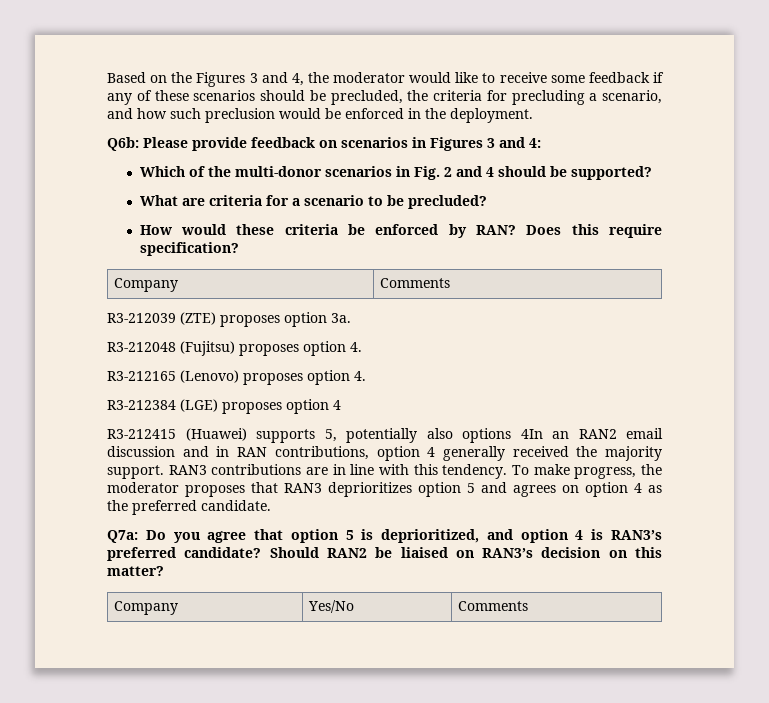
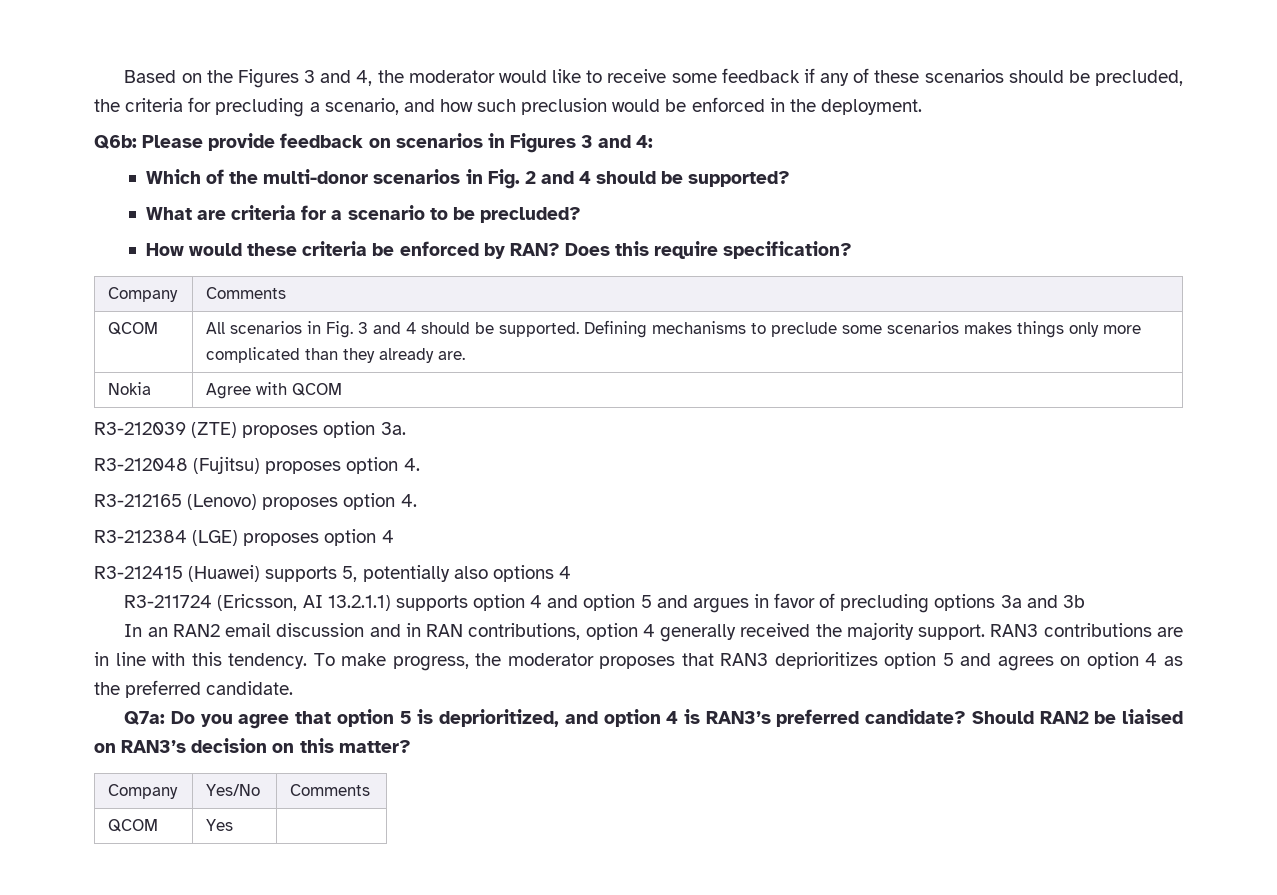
+ QCOM | All scenarios in Fig. 3 and 4 should be supported. Defining mechanisms to preclude some scenarios makes things only more complicated than they already are.
+ Nokia | Agree with QCOM
- R3-212415 (Huawei) supports 5, potentially also options 4In an RAN2 email discussion and in RAN contributions, option 4 generally received the majority support.
+ R3-212415 (Huawei) supports 5, potentially also options 4
+ R3-211724 (Ericsson, AI 13.2.1.1) supports option 4 and option 5 and argues in favor of precluding options 3a and 3b
+ In an RAN2 email discussion and in RAN contributions, option 4 generally received the majority support.
+ QCOM | Yes |

